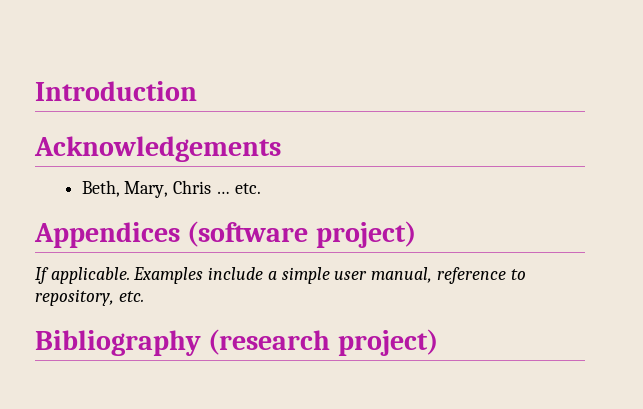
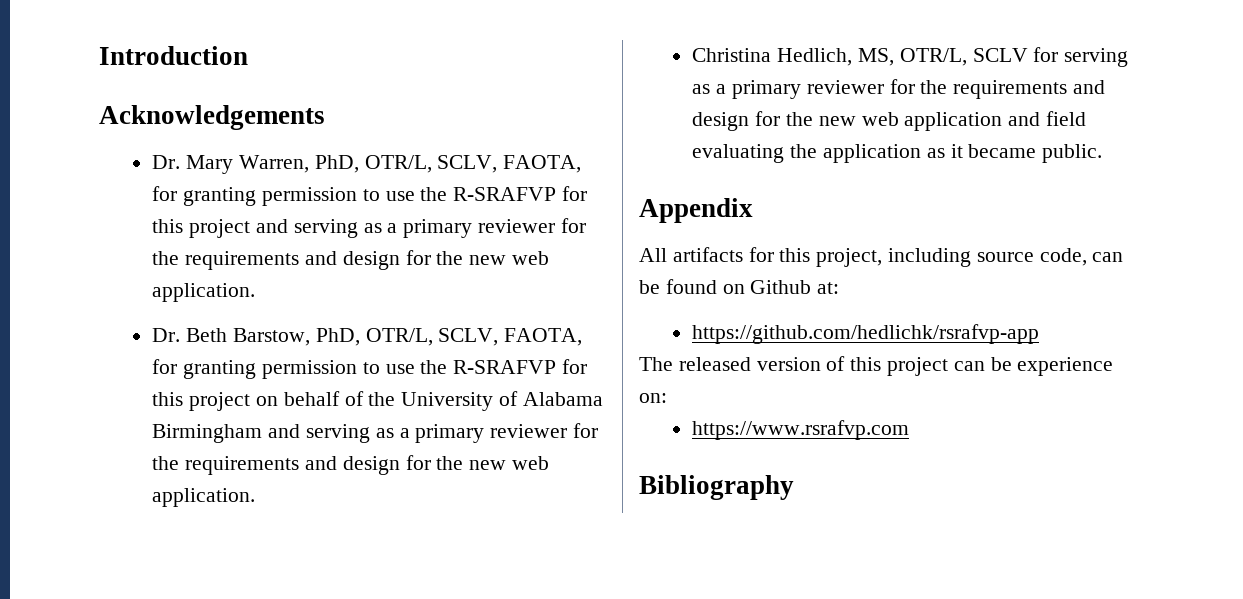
- Beth, Mary, Chris … etc.
- Appendices (software project)
- If applicable. Examples include a simple user manual, reference to repository, etc.
+ Dr. Mary Warren, PhD, OTR/L, SCLV, FAOTA, for granting permission to use the R-SRAFVP for this project and serving as a primary reviewer for the requirements and design for the new web application.
+ Dr. Beth Barstow, PhD, OTR/L, SCLV, FAOTA, for granting permission to use the R-SRAFVP for this project on behalf of the University of Alabama Birmingham and serving as a primary reviewer for the requirements and design for the new web application.
+ Christina Hedlich, MS, OTR/L, SCLV for serving as a primary reviewer for the requirements and design for the new web application and field evaluating the application as it became public.
+ Appendix
+ All artifacts for this project, including source code, can be found on Github at:
+ https://github.com/hedlichk/rsrafvp-app
+ The released version of this project can be experience on:
+ https://www.rsrafvp.com
- Bibliography (research project)
+ Bibliography

